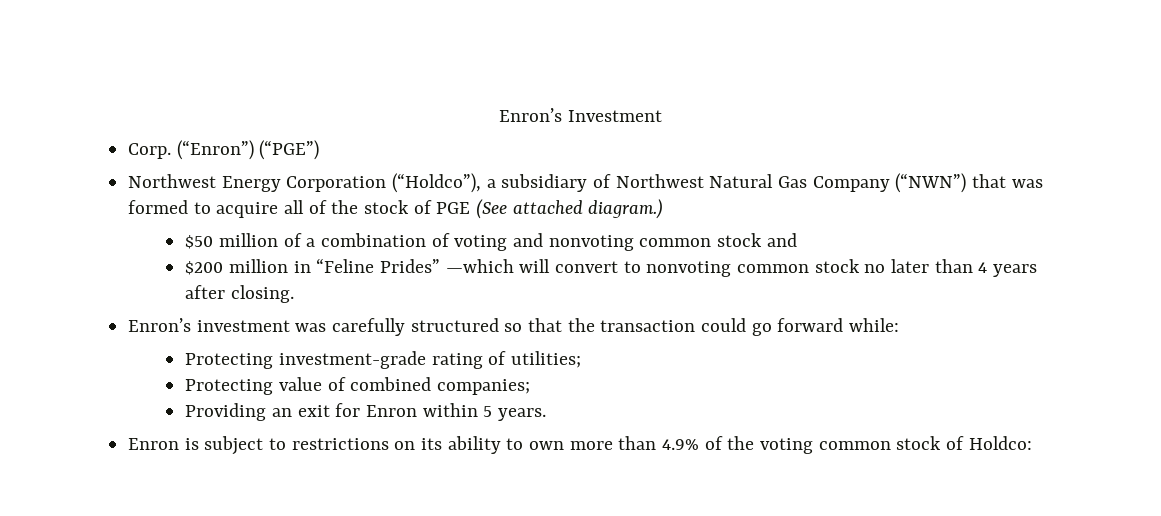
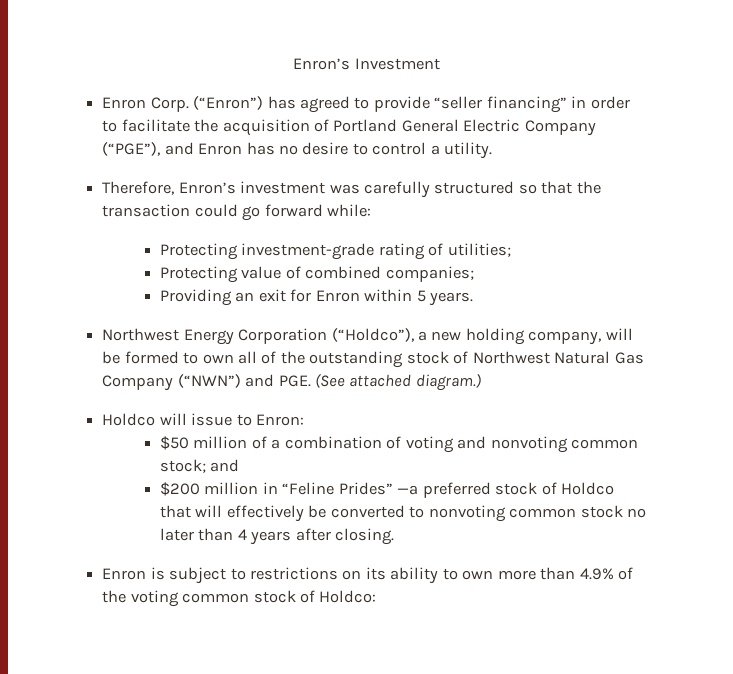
- Corp.
+ Enron Corp.
- (“Enron”) (“PGE”)
- Northwest Energy Corporation (“Holdco”), a subsidiary of Northwest Natural Gas Company (“NWN”) that was formed to acquire all of the stock of PGE (See attached diagram.)
- $50 million of a combination of voting and nonvoting common stock and
- $200 million in “Feline Prides” —which will convert to nonvoting common stock no later than 4 years after closing.
- Enron’s investment was carefully structured so that the transaction could go forward while:
+ (“Enron”) has agreed to provide “seller financing” in order to facilitate the acquisition of Portland General Electric Company (“PGE”), and Enron has no desire to control a utility.
+ Therefore, Enron’s investment was carefully structured so that the transaction could go forward while:
+ Northwest Energy Corporation (“Holdco”), a new holding company, will be formed to own all of the outstanding stock of Northwest Natural Gas Company (“NWN”) and PGE. (See attached diagram.)
+ Holdco will issue to Enron:
+ $50 million of a combination of voting and nonvoting common stock; and
+ $200 million in “Feline Prides” —a preferred stock of Holdco that will effectively be converted to nonvoting common stock no later than 4 years after closing.

